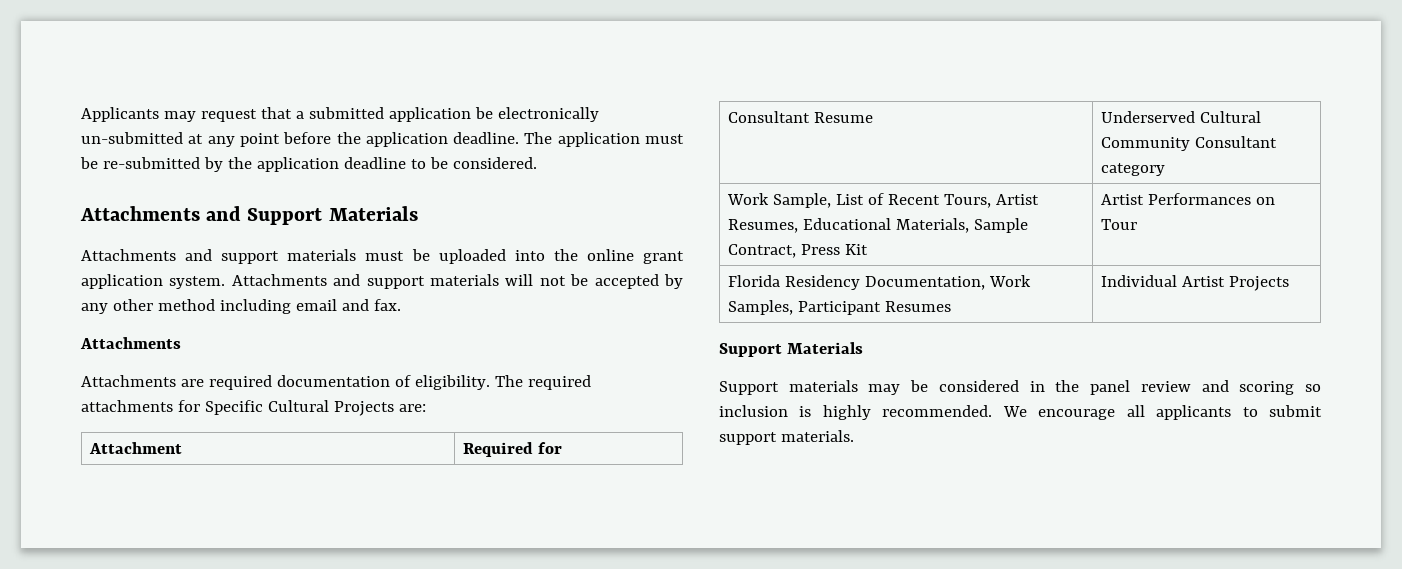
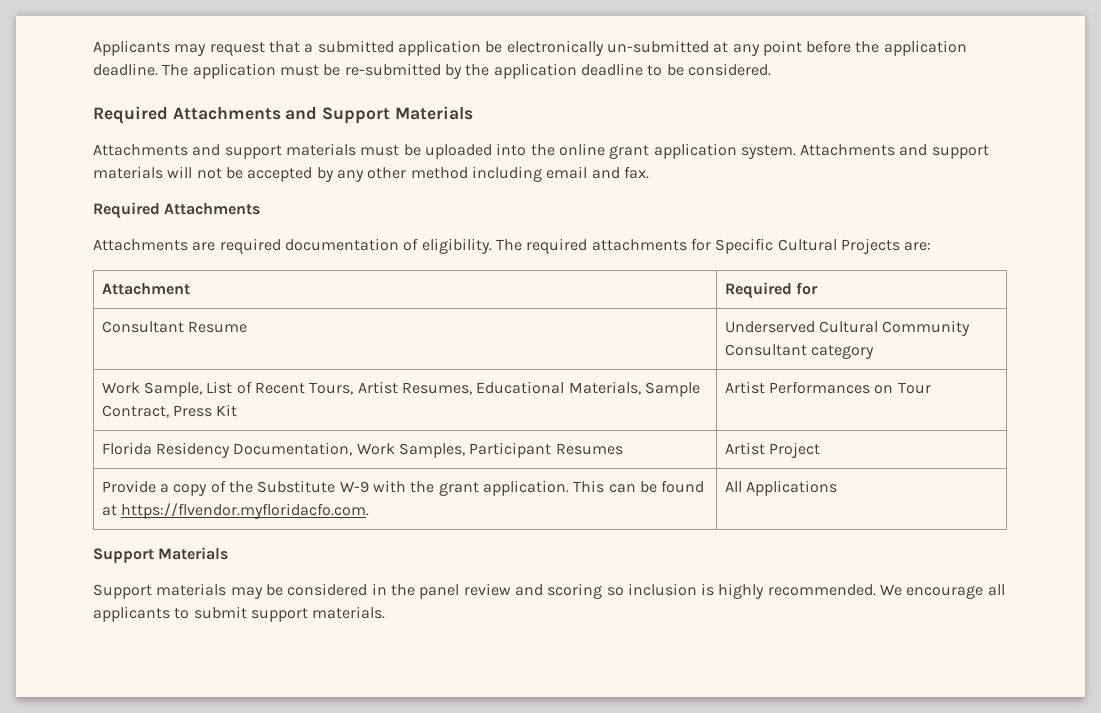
- Attachments and Support Materials
+ Required Attachments and Support Materials
  Attachments and support materials will not be accepted by any other method including email and fax.
- Attachments
+ Required Attachments
- Florida Residency Documentation, Work Samples, Participant Resumes | Individual Artist Projects
+ Florida Residency Documentation, Work Samples, Participant Resumes | Artist Project
+ Provide a copy of the Substitute W-9 with the grant application. This can be found at https://flvendor.myfloridacfo.com. | All Applications

